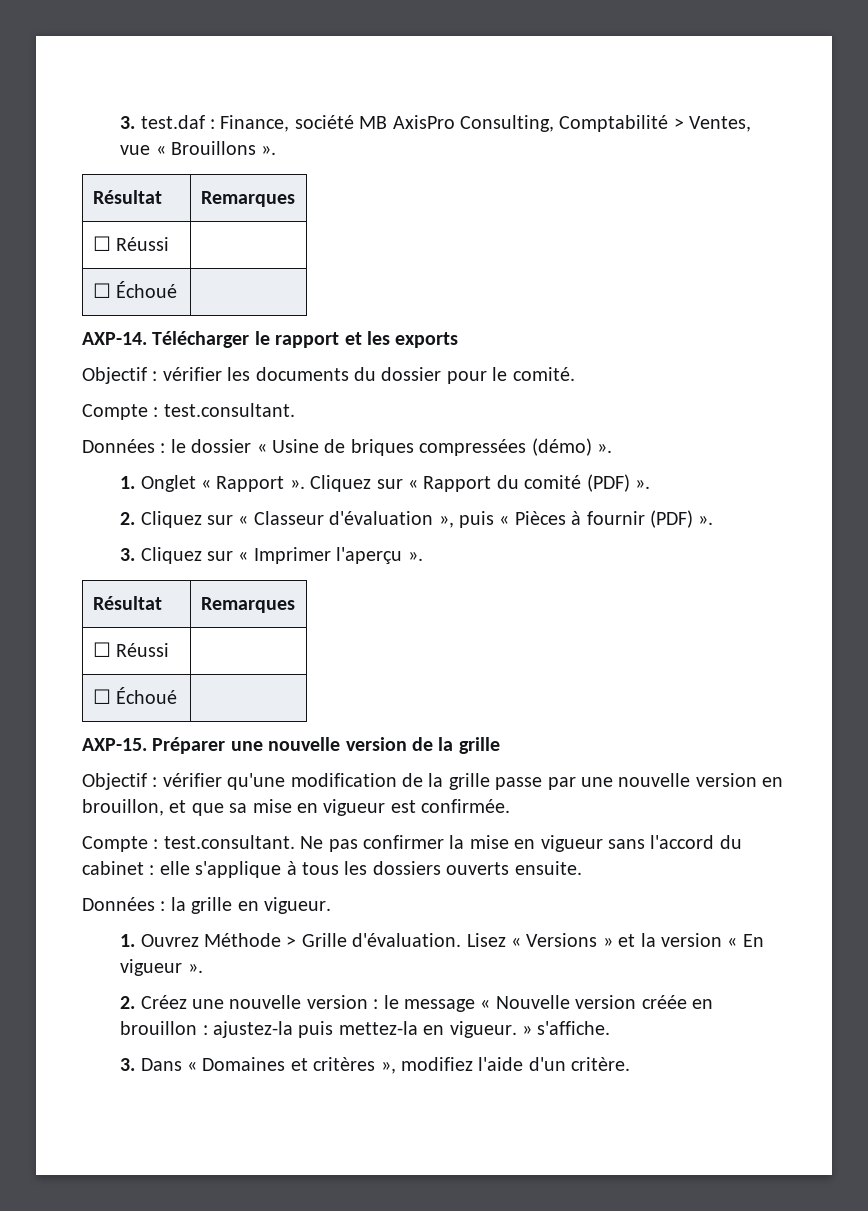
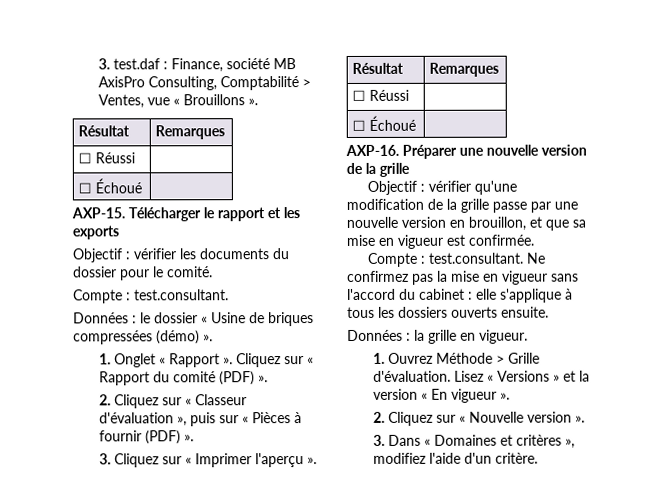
- AXP-14.
+ AXP-15.
- 2. Cliquez sur « Classeur d'évaluation », puis « Pièces à fournir (PDF) ».
+ 2. Cliquez sur « Classeur d'évaluation », puis sur « Pièces à fournir (PDF) ».
- AXP-15.
+ AXP-16.
- Compte : test.consultant. Ne pas confirmer la mise en vigueur sans l'accord du cabinet : elle s'applique à tous les dossiers ouverts ensuite.
+ Compte : test.consultant. Ne confirmez pas la mise en vigueur sans l'accord du cabinet : elle s'applique à tous les dossiers ouverts ensuite.
- 2. Créez une nouvelle version : le message « Nouvelle version créée en brouillon : ajustez-la puis mettez-la en vigueur. » s'affiche.
+ 2. Cliquez sur « Nouvelle version ».

